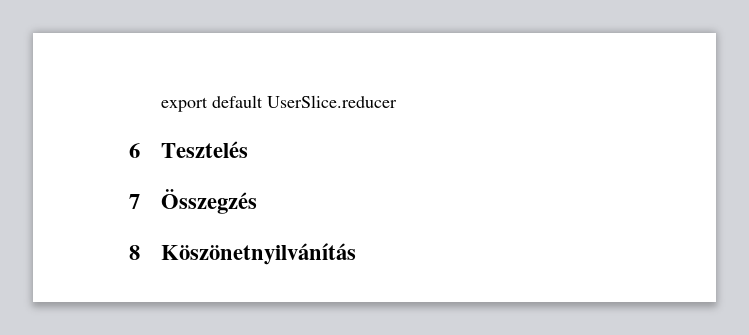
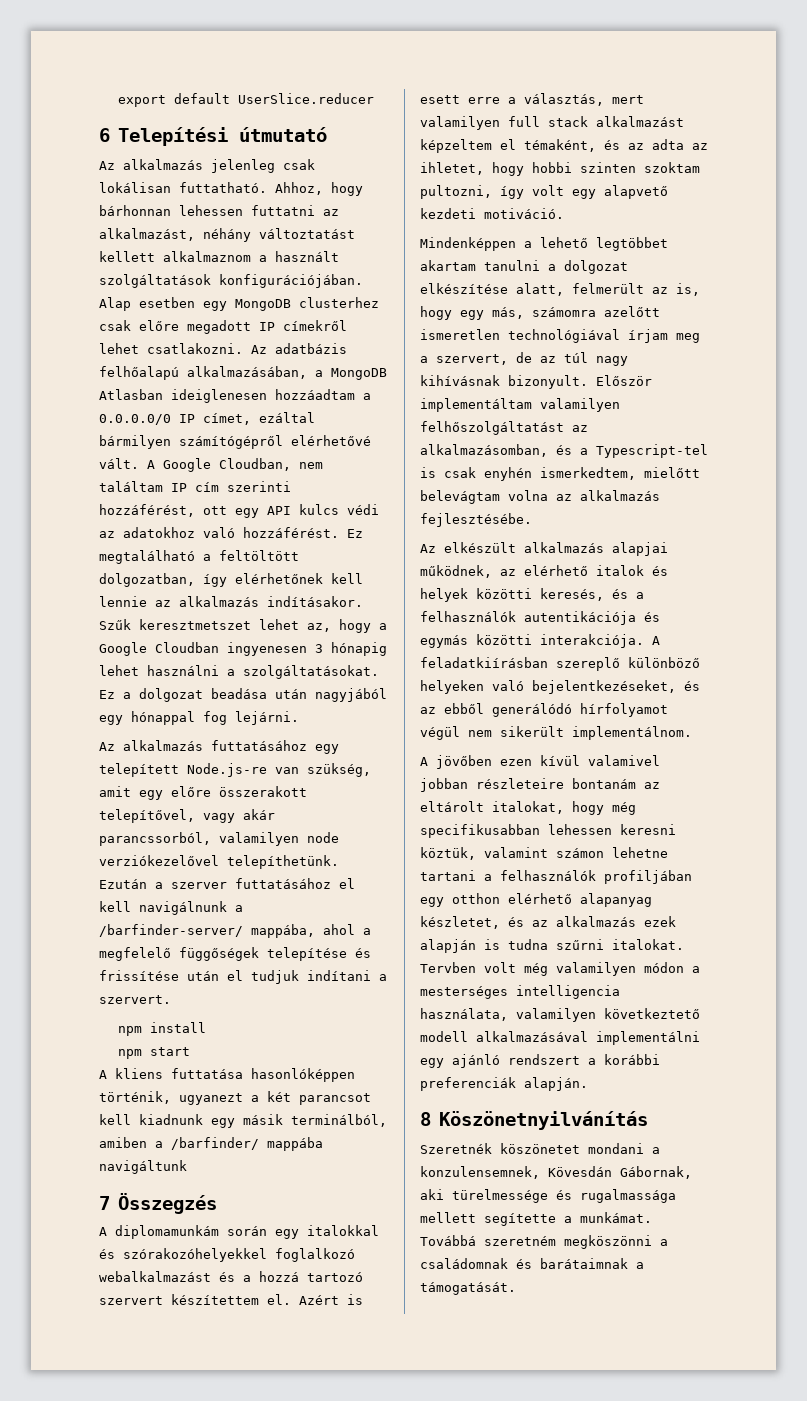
- 6 Tesztelés
+ 6 Telepítési útmutató
+ Az alkalmazás jelenleg csak lokálisan futtatható. Ahhoz, hogy bárhonnan lehessen futtatni az alkalmazást, néhány változtatást kellett alkalmaznom a használt szolgáltatások konfigurációjában. Alap esetben egy MongoDB clusterhez csak előre megadott IP címekről lehet csatlakozni. Az adatbázis felhőalapú alkalmazásában, a MongoDB Atlasban ideiglenesen hozzáadtam a 0.0.0.0/0 IP címet, ezáltal bármilyen számítógépről elérhetővé vált. A Google Cloudban, nem találtam IP cím szerinti hozzáférést, ott egy API kulcs védi az adatokhoz való hozzáférést. Ez megtalálható a feltöltött dolgozatban, így elérhetőnek kell lennie az alkalmazás indításakor. Szűk keresztmetszet lehet az, hogy a Google Cloudban ingyenesen 3 hónapig lehet használni a szolgáltatásokat. Ez a dolgozat beadása után nagyjából egy hónappal fog lejárni.
+ Az alkalmazás futtatásához egy telepített Node.js-re van szükség, amit egy előre összerakott telepítővel, vagy akár parancssorból, valamilyen node verziókezelővel telepíthetünk. Ezután a szerver futtatásához el kell navigálnunk a /barfinder-server/ mappába, ahol a megfelelő függőségek telepítése és frissítése után el tudjuk indítani a szervert.
+ npm install
+ npm start
+ A kliens futtatása hasonlóképpen történik, ugyanezt a két parancsot kell kiadnunk egy másik terminálból, amiben a /barfinder/ mappába navigáltunk
  7 Összegzés
+ A diplomamunkám során egy italokkal és szórakozóhelyekkel foglalkozó webalkalmazást és a hozzá tartozó szervert készítettem el. Azért is esett erre a választás, mert valamilyen full stack alkalmazást képzeltem el témaként, és az adta az ihletet, hogy hobbi szinten szoktam pultozni, így volt egy alapvető kezdeti motiváció.
+ Mindenképpen a lehető legtöbbet akartam tanulni a dolgozat elkészítése alatt, felmerült az is, hogy egy más, számomra azelőtt ismeretlen technológiával írjam meg a szervert, de az túl nagy kihívásnak bizonyult. Először implementáltam valamilyen felhőszolgáltatást az alkalmazásomban, és a Typescript-tel is csak enyhén ismerkedtem, mielőtt belevágtam volna az alkalmazás fejlesztésébe.
+ Az elkészült alkalmazás alapjai működnek, az elérhető italok és helyek közötti keresés, és a felhasználók autentikációja és egymás közötti interakciója. A feladatkiírásban szereplő különböző helyeken való bejelentkezéseket, és az ebből generálódó hírfolyamot végül nem sikerült implementálnom.
+ A jövőben ezen kívül valamivel jobban részleteire bontanám az eltárolt italokat, hogy még specifikusabban lehessen keresni köztük, valamint számon lehetne tartani a felhasználók profiljában egy otthon elérhető alapanyag készletet, és az alkalmazás ezek alapján is tudna szűrni italokat. Tervben volt még valamilyen módon a mesterséges intelligencia használata, valamilyen következtető modell alkalmazásával implementálni egy ajánló rendszert a korábbi preferenciák alapján.
  8 Köszönetnyilvánítás
+ Szeretnék köszönetet mondani a konzulensemnek, Kövesdán Gábornak, aki türelmessége és rugalmassága mellett segítette a munkámat. Továbbá szeretném megköszönni a családomnak és barátaimnak a támogatását.

